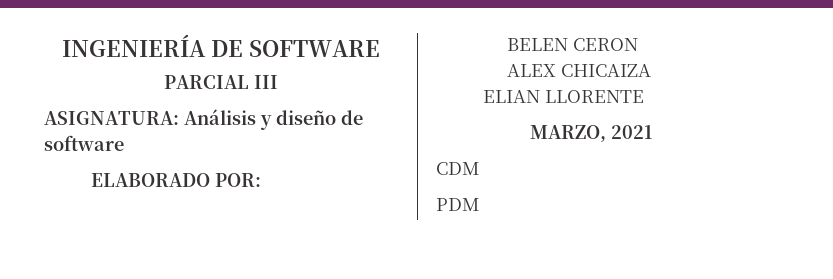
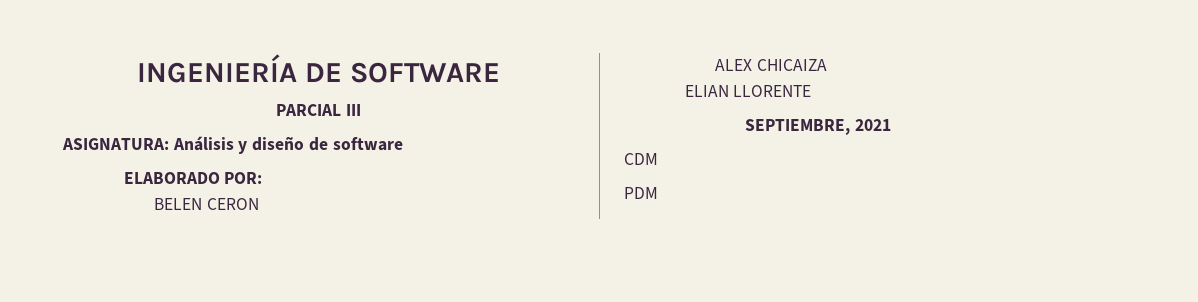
- MARZO, 2021
+ SEPTIEMBRE, 2021

